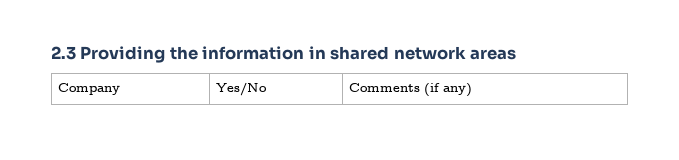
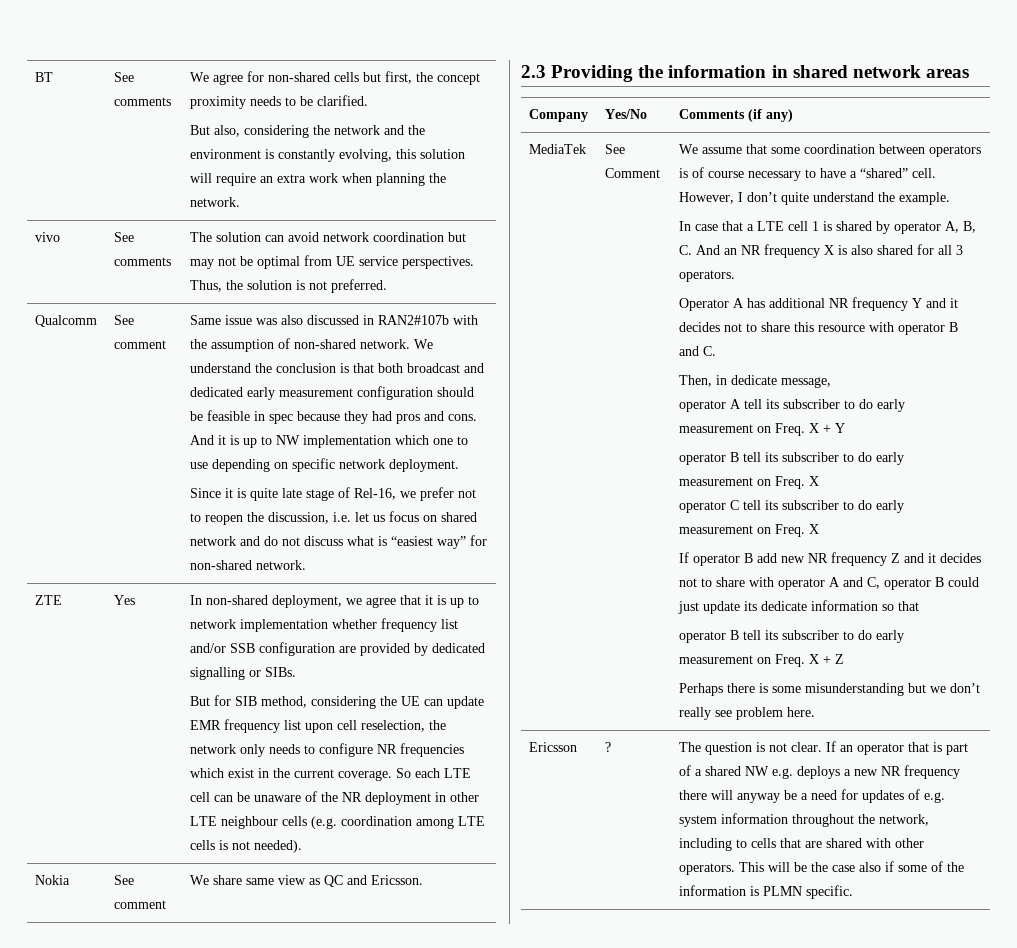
+ BT | See comments | We agree for non-shared cells but first, the concept proximity needs to be clarified.
+ But also, considering the network and the environment is constantly evolving, this solution will require an extra work when planning the network.
+ vivo | See comments | The solution can avoid network coordination but may not be optimal from UE service perspectives. Thus, the solution is not preferred.
+ Qualcomm | See comment | Same issue was also discussed in RAN2#107b with the assumption of non-shared network. We understand the conclusion is that both broadcast and dedicated early measurement configuration should be feasible in spec because they had pros and cons. And it is up to NW implementation which one to use depending on specific network deployment.
+ Since it is quite late stage of Rel-16, we prefer not to reopen the discussion, i.e. let us focus on shared network and do not discuss what is “easiest way” for non-shared network.
+ ZTE | Yes | In non-shared deployment, we agree that it is up to network implementation whether frequency list and/or SSB configuration are provided by dedicated signalling or SIBs.
+ But for SIB method, considering the UE can update EMR frequency list upon cell reselection, the network only needs to configure NR frequencies which exist in the current coverage. So each LTE cell can be unaware of the NR deployment in other LTE neighbour cells (e.g. coordination among LTE cells is not needed).
+ Nokia | See comment | We share same view as QC and Ericsson.
+ MediaTek | See Comment | We assume that some coordination between operators is of course necessary to have a “shared” cell. However, I don’t quite understand the example.
+ In case that a LTE cell 1 is shared by operator A, B, C. And an NR frequency X is also shared for all 3 operators.
+ Operator A has additional NR frequency Y and it decides not to share this resource with operator B and C.
+ Then, in dedicate message,
+ operator A tell its subscriber to do early measurement on Freq. X + Y
+ operator B tell its subscriber to do early measurement on Freq. X
+ operator C tell its subscriber to do early measurement on Freq. X
+ If operator B add new NR frequency Z and it decides not to share with operator A and C, operator B could just update its dedicate information so that
+ operator B tell its subscriber to do early measurement on Freq. X + Z
+ Perhaps there is some misunderstanding but we don’t really see problem here.
+ Ericsson | ? | The question is not clear. If an operator that is part of a shared NW e.g. deploys a new NR frequency there will anyway be a need for updates of e.g. system information throughout the network, including to cells that are shared with other operators. This will be the case also if some of the information is PLMN specific.

